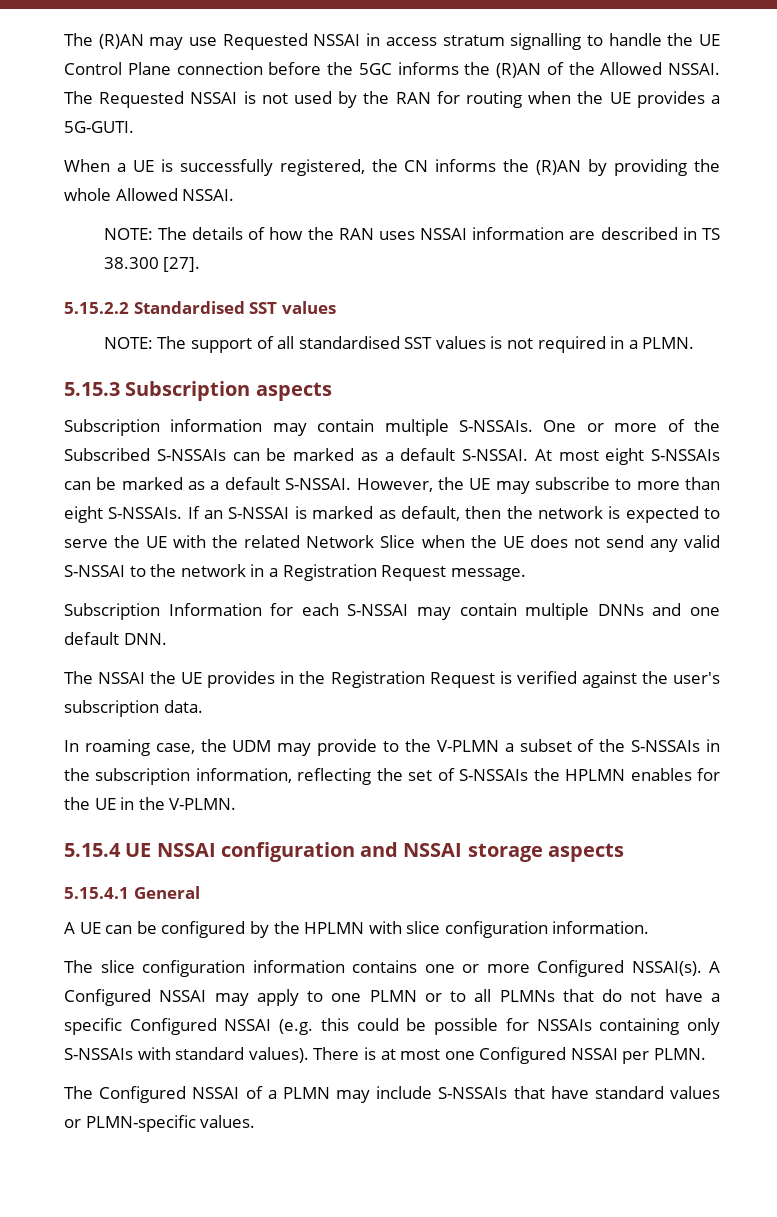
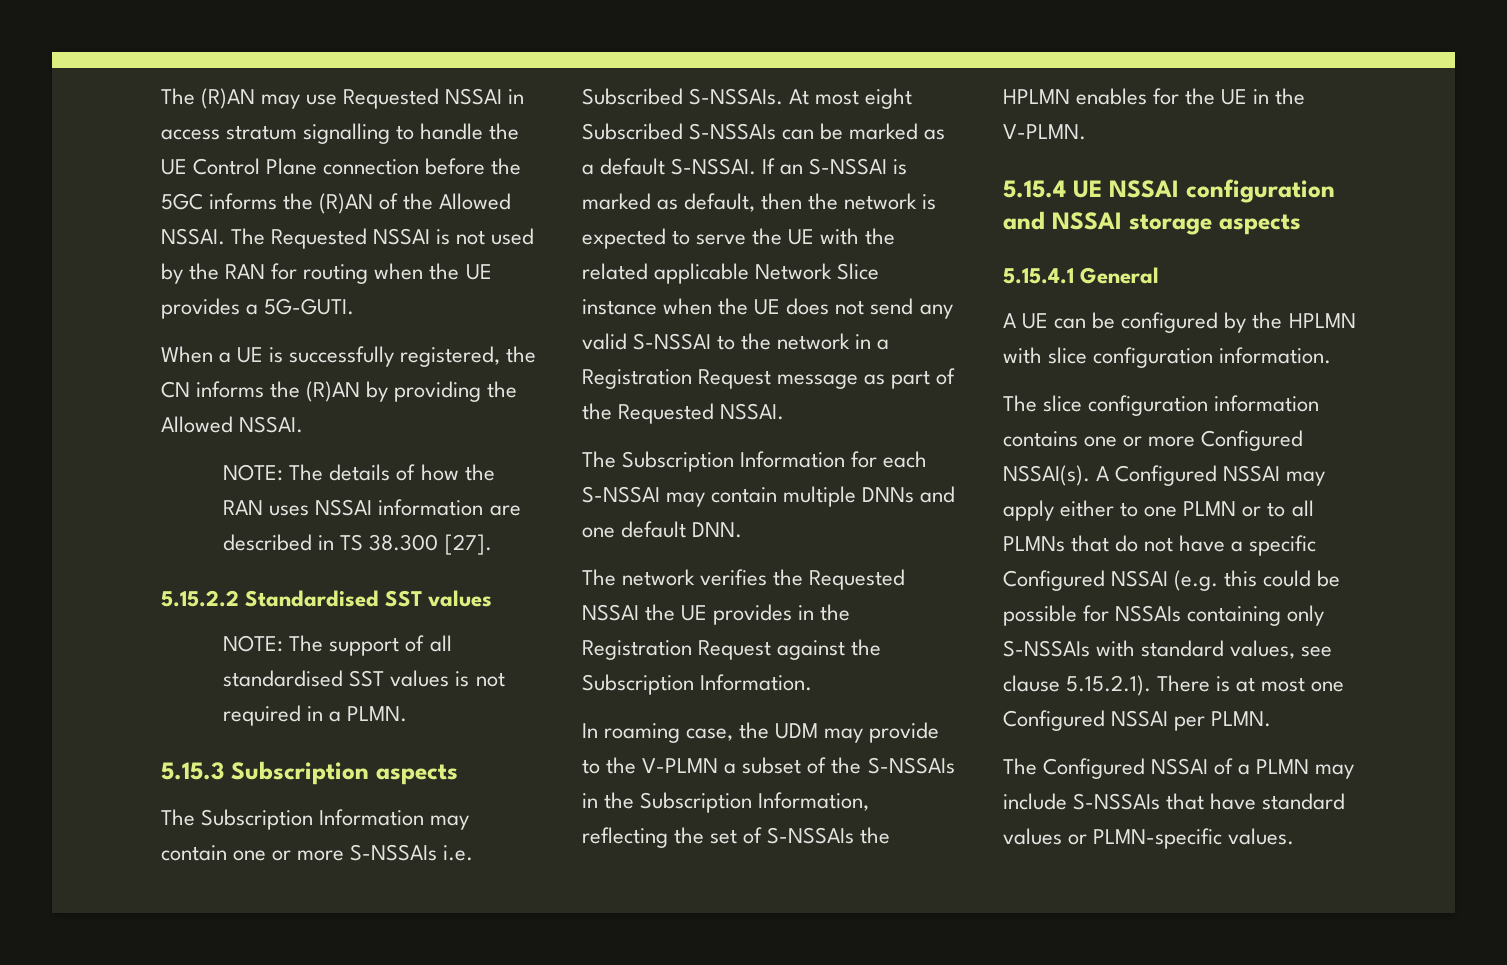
- When a UE is successfully registered, the CN informs the (R)AN by providing the whole Allowed NSSAI.
+ When a UE is successfully registered, the CN informs the (R)AN by providing the Allowed NSSAI.
- Subscription information may contain multiple S-NSSAIs. One or more of the Subscribed S-NSSAIs can be marked as a default S-NSSAI.
+ The Subscription Information may contain one or more S-NSSAIs i.e. Subscribed S-NSSAIs. At most eight Subscribed S-NSSAIs can be marked as a default S-NSSAI.
- At most eight S-NSSAIs can be marked as a default S-NSSAI. However, the UE may subscribe to more than eight S-NSSAIs.
- If an S-NSSAI is marked as default, then the network is expected to serve the UE with the related Network Slice when the UE does not send any valid S-NSSAI to the network in a Registration Request message.
- Subscription Information for each S-NSSAI may contain multiple DNNs and one default DNN.
+ If an S-NSSAI is marked as default, then the network is expected to serve the UE with the related applicable Network Slice instance when the UE does not send any valid S-NSSAI to the network in a Registration Request message as part of the Requested NSSAI.
+ The Subscription Information for each S-NSSAI may contain multiple DNNs and one default DNN.
- The NSSAI the UE provides in the Registration Request is verified against the user's subscription data.
+ The network verifies the Requested NSSAI the UE provides in the Registration Request against the Subscription Information.
- In roaming case, the UDM may provide to the V-PLMN a subset of the S-NSSAIs in the subscription information, reflecting the set of S-NSSAIs the HPLMN enables for the UE in the V-PLMN.
+ In roaming case, the UDM may provide to the V-PLMN a subset of the S-NSSAIs in the Subscription Information, reflecting the set of S-NSSAIs the HPLMN enables for the UE in the V-PLMN.
- A Configured NSSAI may apply to one PLMN or to all PLMNs that do not have a specific Configured NSSAI (e.g. this could be possible for NSSAIs containing only S-NSSAIs with standard values). There is at most one Configured NSSAI per PLMN.
+ A Configured NSSAI may apply either to one PLMN or to all PLMNs that do not have a specific Configured NSSAI (e.g. this could be possible for NSSAIs containing only S-NSSAIs with standard values, see clause 5.15.2.1). There is at most one Configured NSSAI per PLMN.

